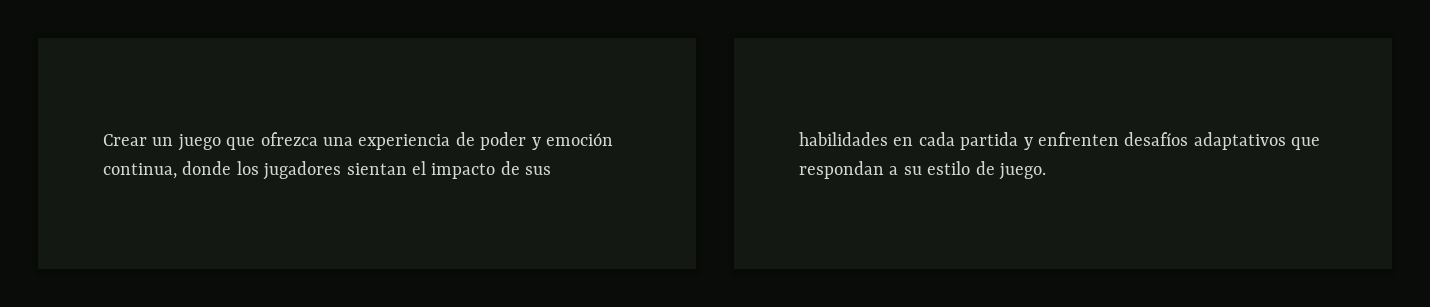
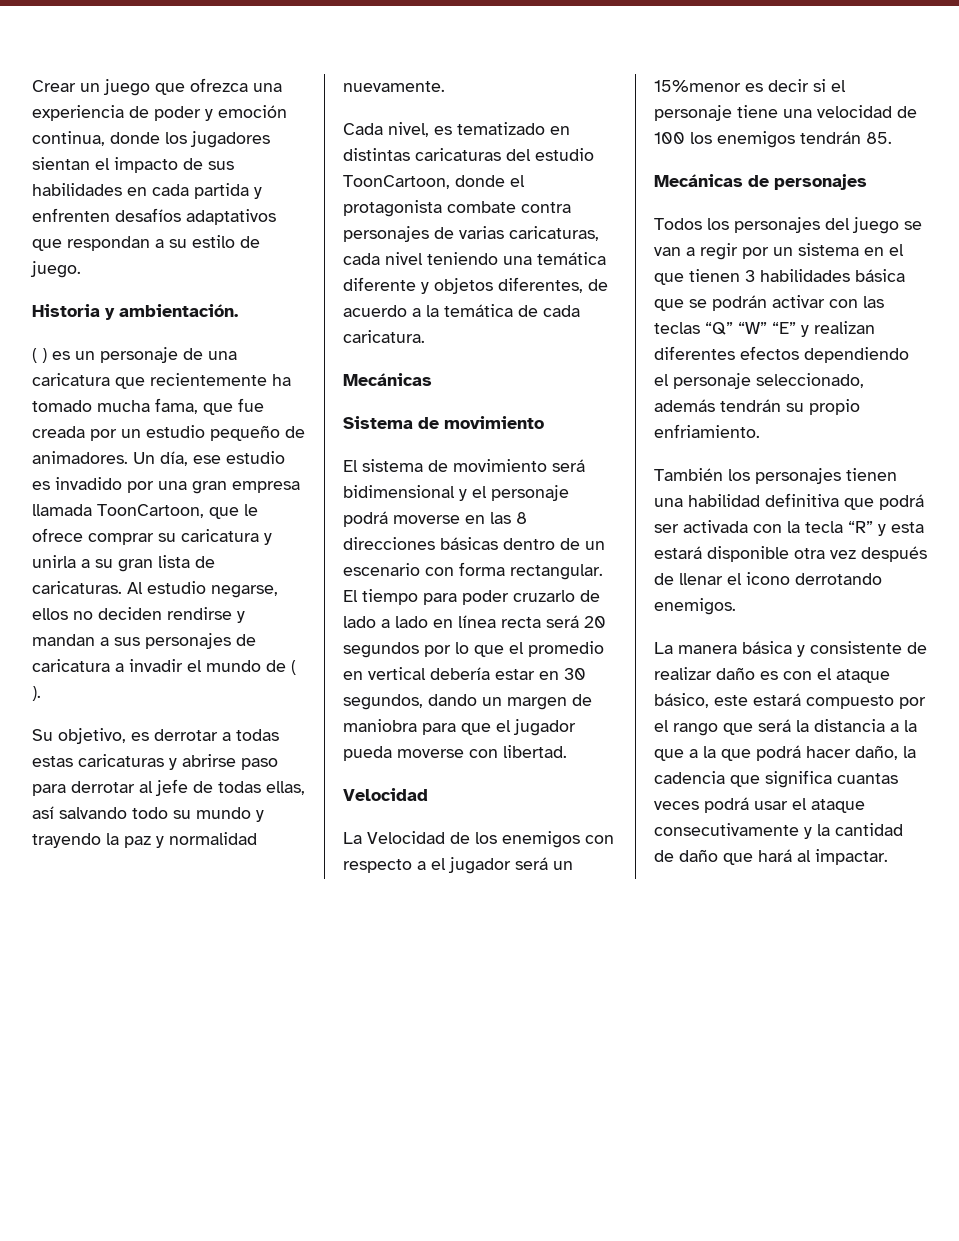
+ Historia y ambientación.
+ ( ) es un personaje de una caricatura que recientemente ha tomado mucha fama, que fue creada por un estudio pequeño de animadores. Un día, ese estudio es invadido por una gran empresa llamada ToonCartoon, que le ofrece comprar su caricatura y unirla a su gran lista de caricaturas. Al estudio negarse, ellos no deciden rendirse y mandan a sus personajes de caricatura a invadir el mundo de ( ).
+ Su objetivo, es derrotar a todas estas caricaturas y abrirse paso para derrotar al jefe de todas ellas, así salvando todo su mundo y trayendo la paz y normalidad nuevamente.
+ Cada nivel, es tematizado en distintas caricaturas del estudio ToonCartoon, donde el protagonista combate contra personajes de varias caricaturas, cada nivel teniendo una temática diferente y objetos diferentes, de acuerdo a la temática de cada caricatura.
+ Mecánicas
+ Sistema de movimiento
+ El sistema de movimiento será bidimensional y el personaje podrá moverse en las 8 direcciones básicas dentro de un escenario con forma rectangular. El tiempo para poder cruzarlo de lado a lado en línea recta será 20 segundos por lo que el promedio en vertical debería estar en 30 segundos, dando un margen de maniobra para que el jugador pueda moverse con libertad.
+ Velocidad
+ La Velocidad de los enemigos con respecto a el jugador será un 15%menor es decir si el personaje tiene una velocidad de 100 los enemigos tendrán 85.
+ Mecánicas de personajes
+ Todos los personajes del juego se van a regir por un sistema en el que tienen 3 habilidades básica que se podrán activar con las teclas “Q” “W” “E” y realizan diferentes efectos dependiendo el personaje seleccionado, además tendrán su propio enfriamiento.
+ También los personajes tienen una habilidad definitiva que podrá ser activada con la tecla “R” y esta estará disponible otra vez después de llenar el icono derrotando enemigos.
+ La manera básica y consistente de realizar daño es con el ataque básico, este estará compuesto por el rango que será la distancia a la que a la que podrá hacer daño, la cadencia que significa cuantas veces podrá usar el ataque consecutivamente y la cantidad de daño que hará al impactar.

